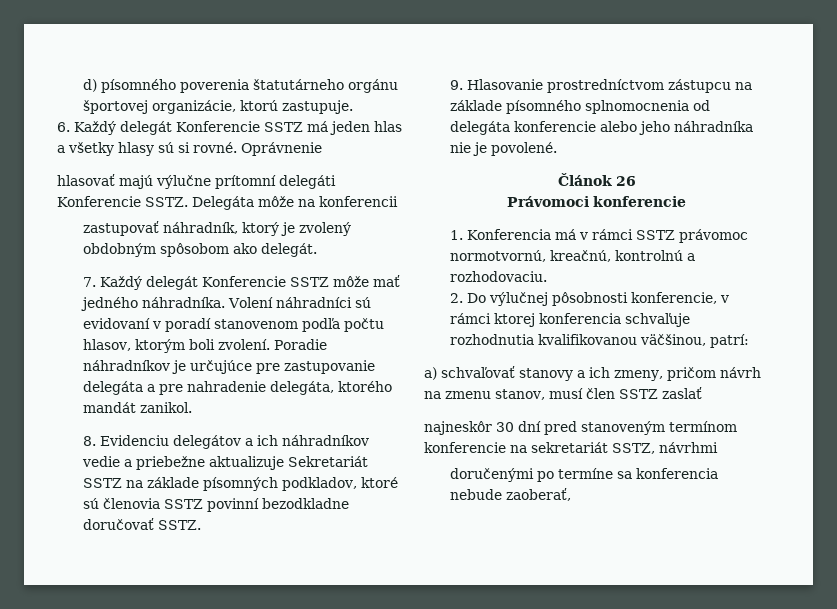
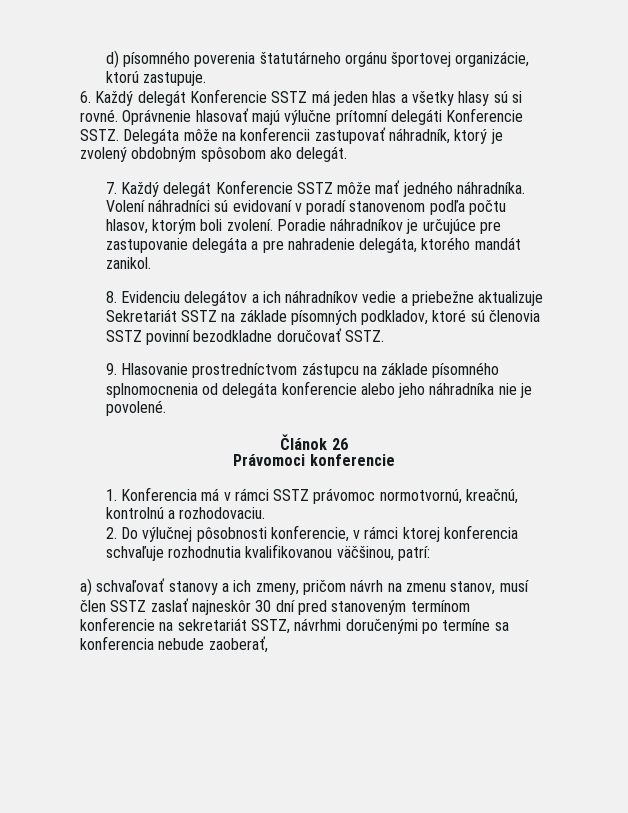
- Oprávnenie
- hlasovať majú výlučne prítomní delegáti Konferencie SSTZ.
+ Oprávnenie hlasovať majú výlučne prítomní delegáti Konferencie SSTZ.
- Delegáta môže na konferencii
- zastupovať náhradník, ktorý je zvolený obdobným spôsobom ako delegát.
+ Delegáta môže na konferencii zastupovať náhradník, ktorý je zvolený obdobným spôsobom ako delegát.
- a) schvaľovať stanovy a ich zmeny, pričom návrh na zmenu stanov, musí člen SSTZ zaslať
- najneskôr 30 dní pred stanoveným termínom konferencie na sekretariát SSTZ, návrhmi
- doručenými po termíne sa konferencia nebude zaoberať,
+ a) schvaľovať stanovy a ich zmeny, pričom návrh na zmenu stanov, musí člen SSTZ zaslať najneskôr 30 dní pred stanoveným termínom konferencie na sekretariát SSTZ, návrhmi doručenými po termíne sa konferencia nebude zaoberať,

